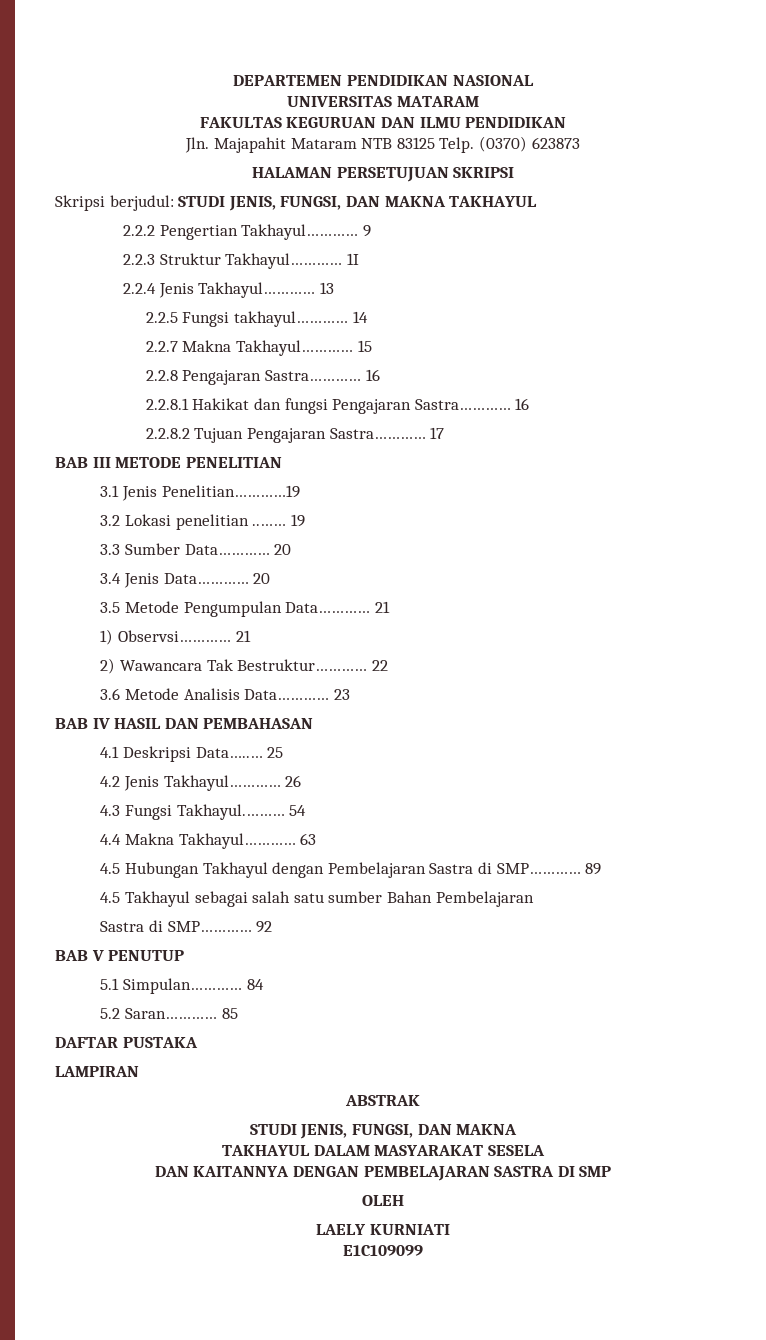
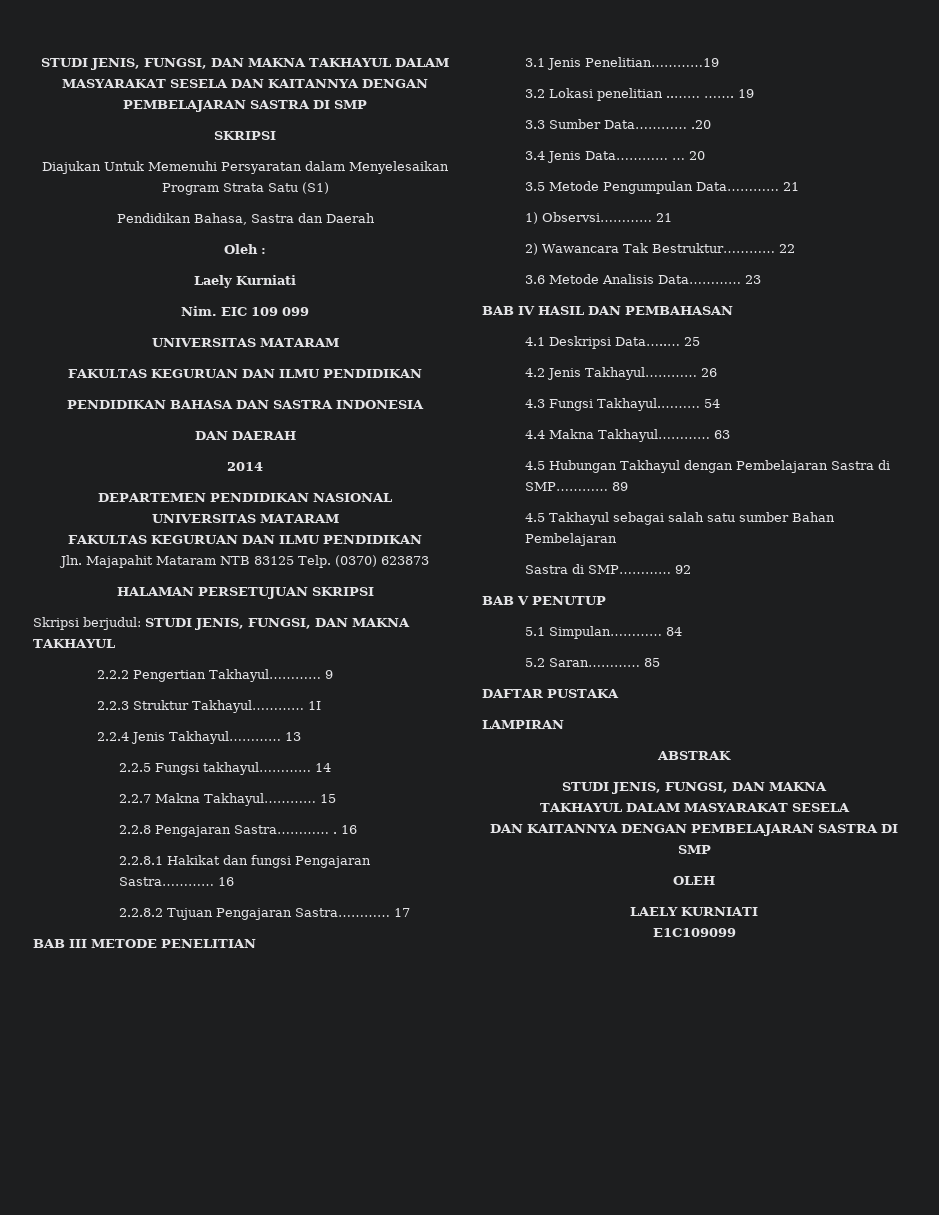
+ STUDI JENIS, FUNGSI, DAN MAKNA TAKHAYUL DALAM MASYARAKAT SESELA DAN KAITANNYA DENGAN PEMBELAJARAN SASTRA DI SMP
+ SKRIPSI
+ Diajukan Untuk Memenuhi Persyaratan dalam Menyelesaikan Program Strata Satu (S1)
+ Pendidikan Bahasa, Sastra dan Daerah
+ Oleh :
+ Laely Kurniati
+ Nim. EIC 109 099
+ UNIVERSITAS MATARAM
+ FAKULTAS KEGURUAN DAN ILMU PENDIDIKAN
+ PENDIDIKAN BAHASA DAN SASTRA INDONESIA
+ DAN DAERAH
+ 2014
- 2.2.8 Pengajaran Sastra…………
+ 2.2.8 Pengajaran Sastra………… .
+ …….
- 3.3 Sumber Data………… 20
+ 3.3 Sumber Data………… .20
+ …

